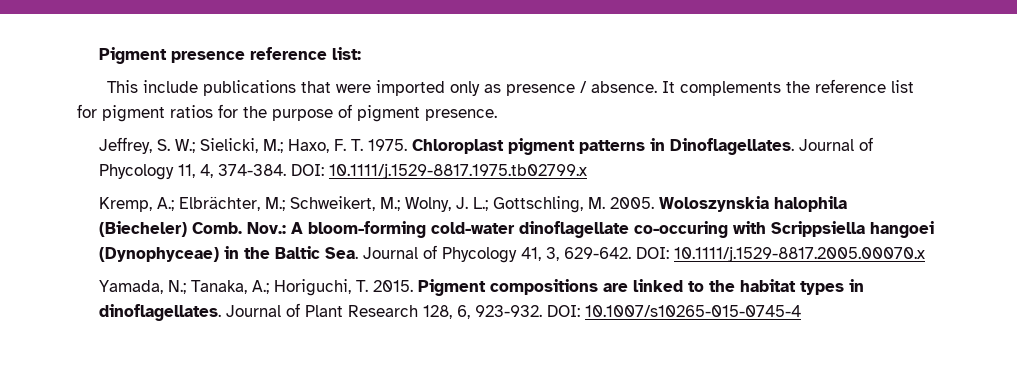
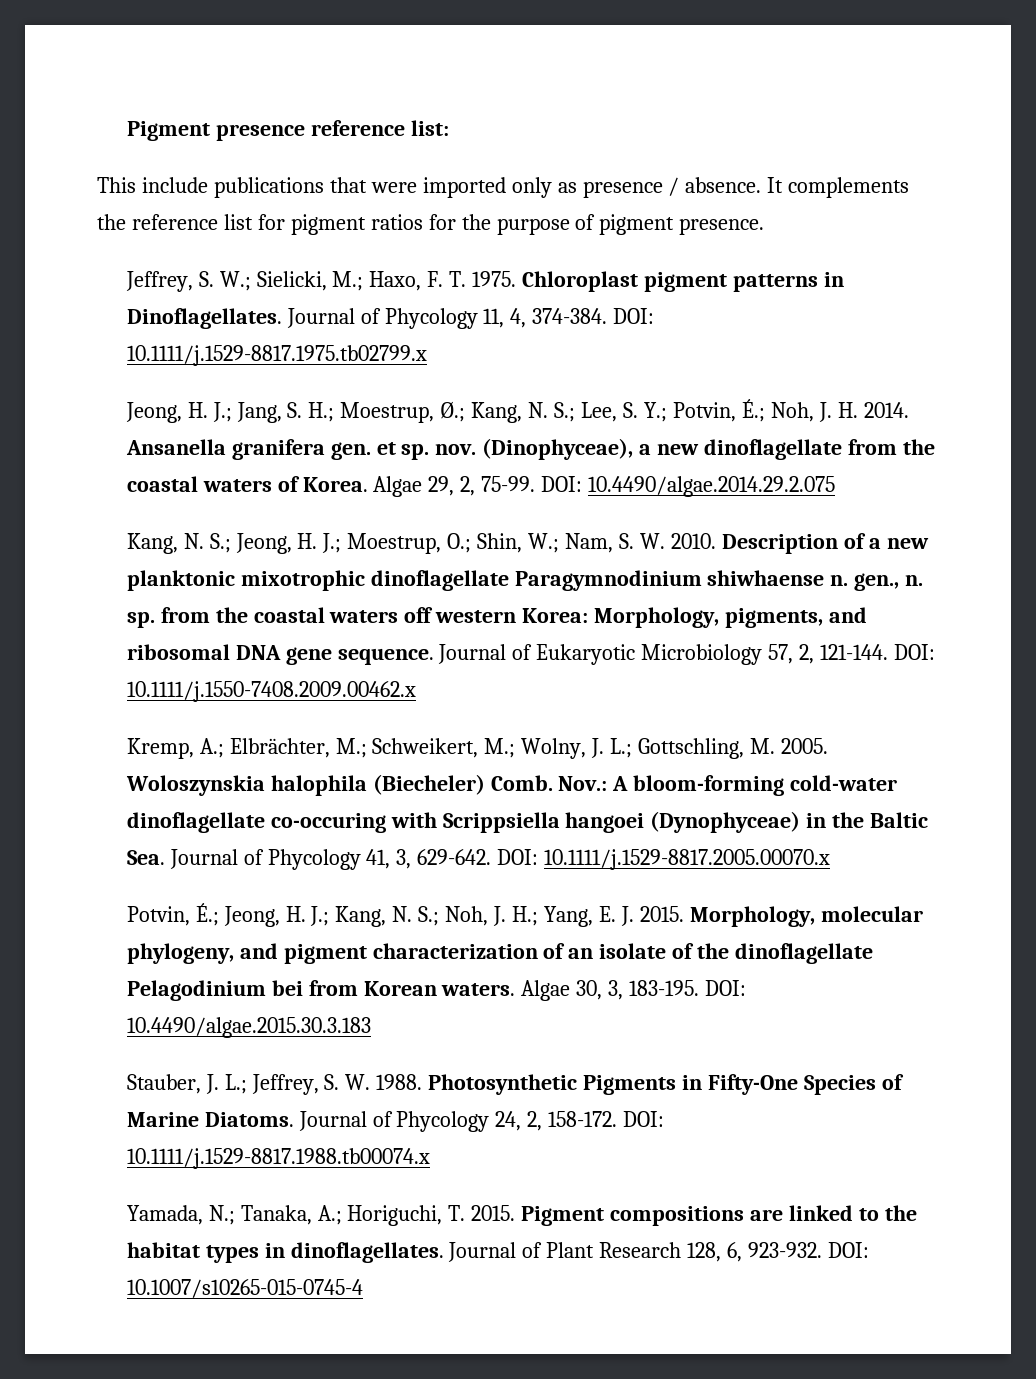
+ Jeong, H. J.; Jang, S. H.; Moestrup, Ø.; Kang, N. S.; Lee, S. Y.; Potvin, É.; Noh, J. H. 2014. Ansanella granifera gen. et sp. nov. (Dinophyceae), a new dinoflagellate from the coastal waters of Korea. Algae 29, 2, 75-99. DOI: 10.4490/algae.2014.29.2.075
+ Kang, N. S.; Jeong, H. J.; Moestrup, O.; Shin, W.; Nam, S. W. 2010. Description of a new planktonic mixotrophic dinoflagellate Paragymnodinium shiwhaense n. gen., n. sp. from the coastal waters off western Korea: Morphology, pigments, and ribosomal DNA gene sequence. Journal of Eukaryotic Microbiology 57, 2, 121-144. DOI: 10.1111/j.1550-7408.2009.00462.x
+ Potvin, É.; Jeong, H. J.; Kang, N. S.; Noh, J. H.; Yang, E. J. 2015. Morphology, molecular phylogeny, and pigment characterization of an isolate of the dinoflagellate Pelagodinium bei from Korean waters. Algae 30, 3, 183-195. DOI: 10.4490/algae.2015.30.3.183
+ Stauber, J. L.; Jeffrey, S. W. 1988. Photosynthetic Pigments in Fifty-One Species of Marine Diatoms. Journal of Phycology 24, 2, 158-172. DOI: 10.1111/j.1529-8817.1988.tb00074.x

